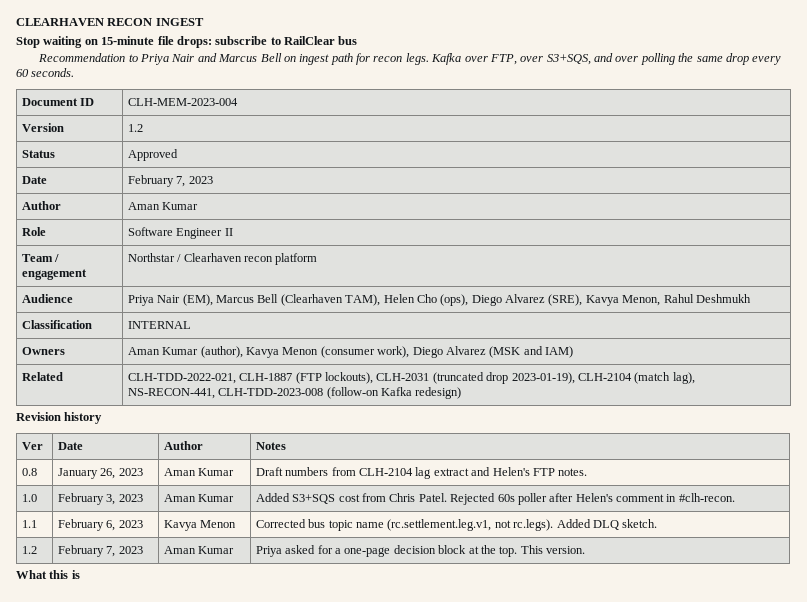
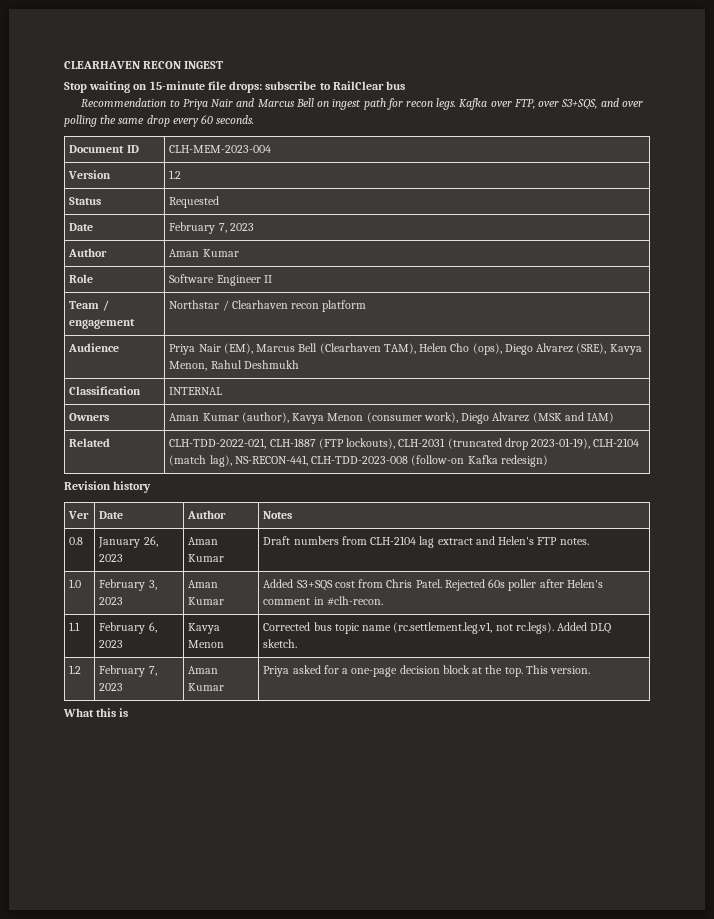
- Status | Approved
+ Status | Requested

